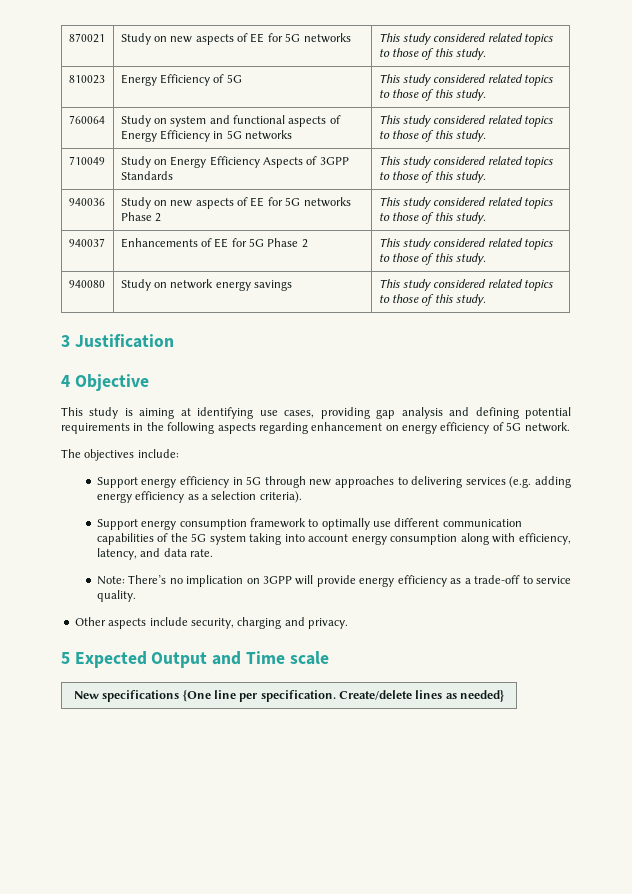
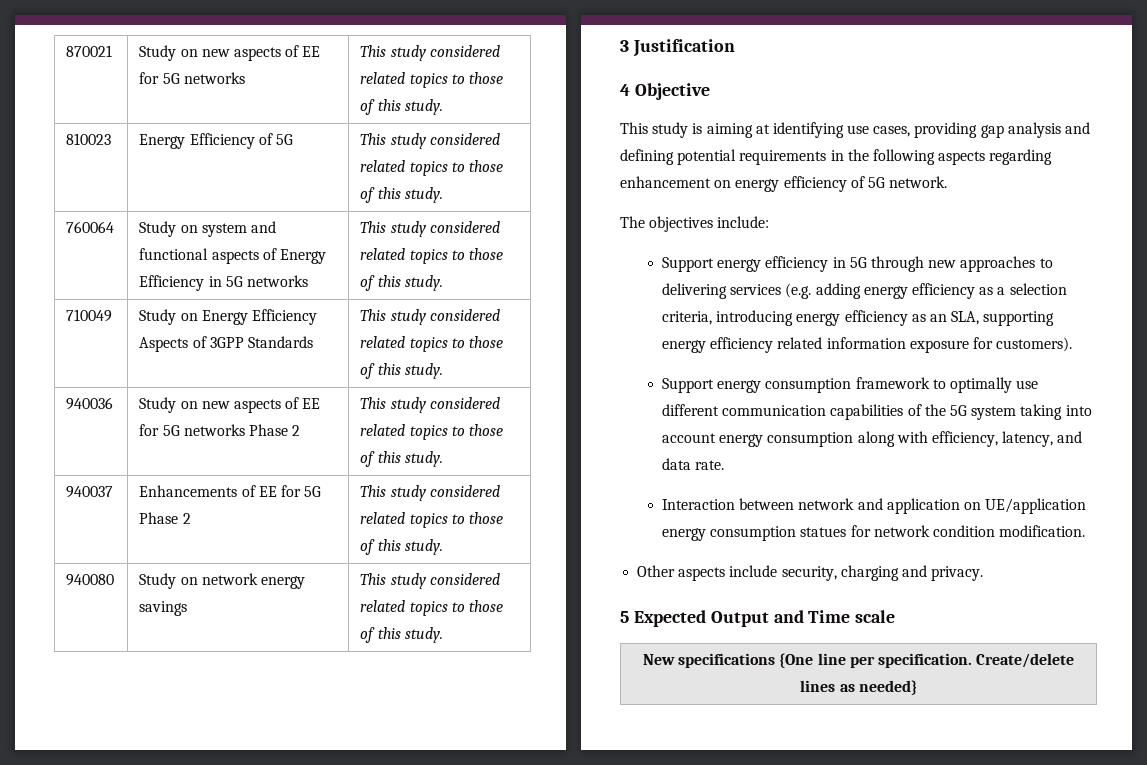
- Support energy efficiency in 5G through new approaches to delivering services (e.g. adding energy efficiency as a selection criteria).
+ Support energy efficiency in 5G through new approaches to delivering services (e.g. adding energy efficiency as a selection criteria, introducing energy efficiency as an SLA, supporting energy efficiency related information exposure for customers).
- Note: There’s no implication on 3GPP will provide energy efficiency as a trade-off to service quality.
+ Interaction between network and application on UE/application energy consumption statues for network condition modification.

